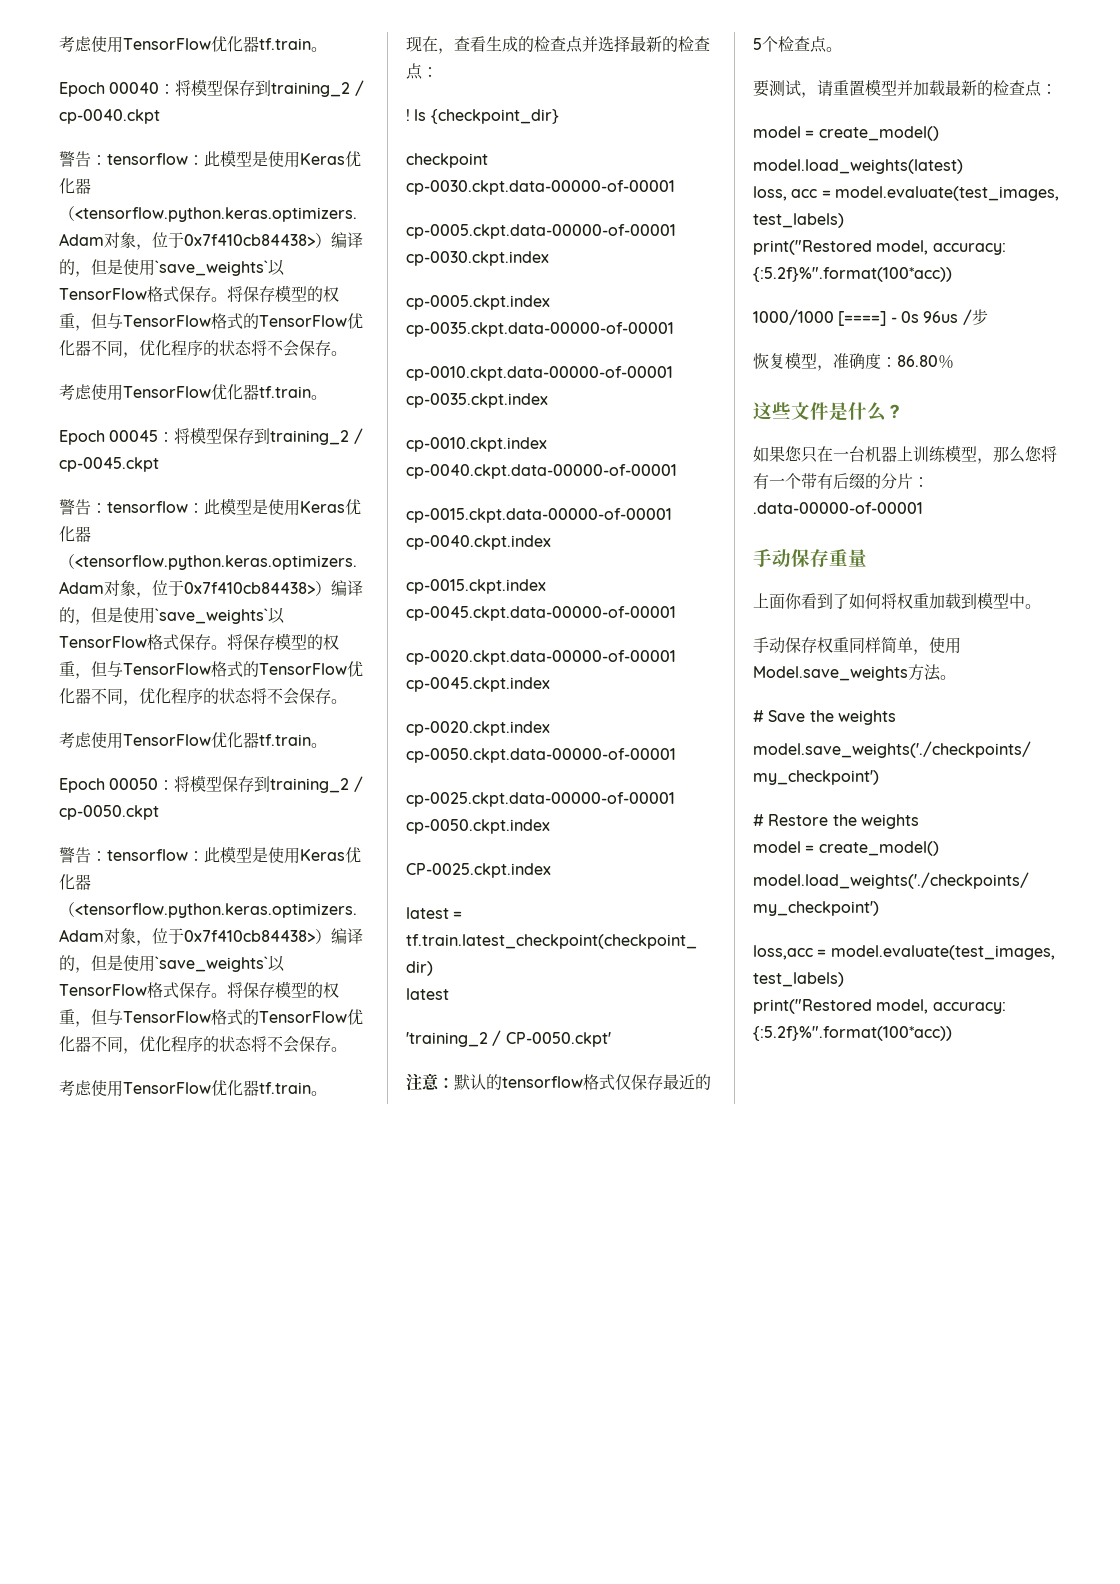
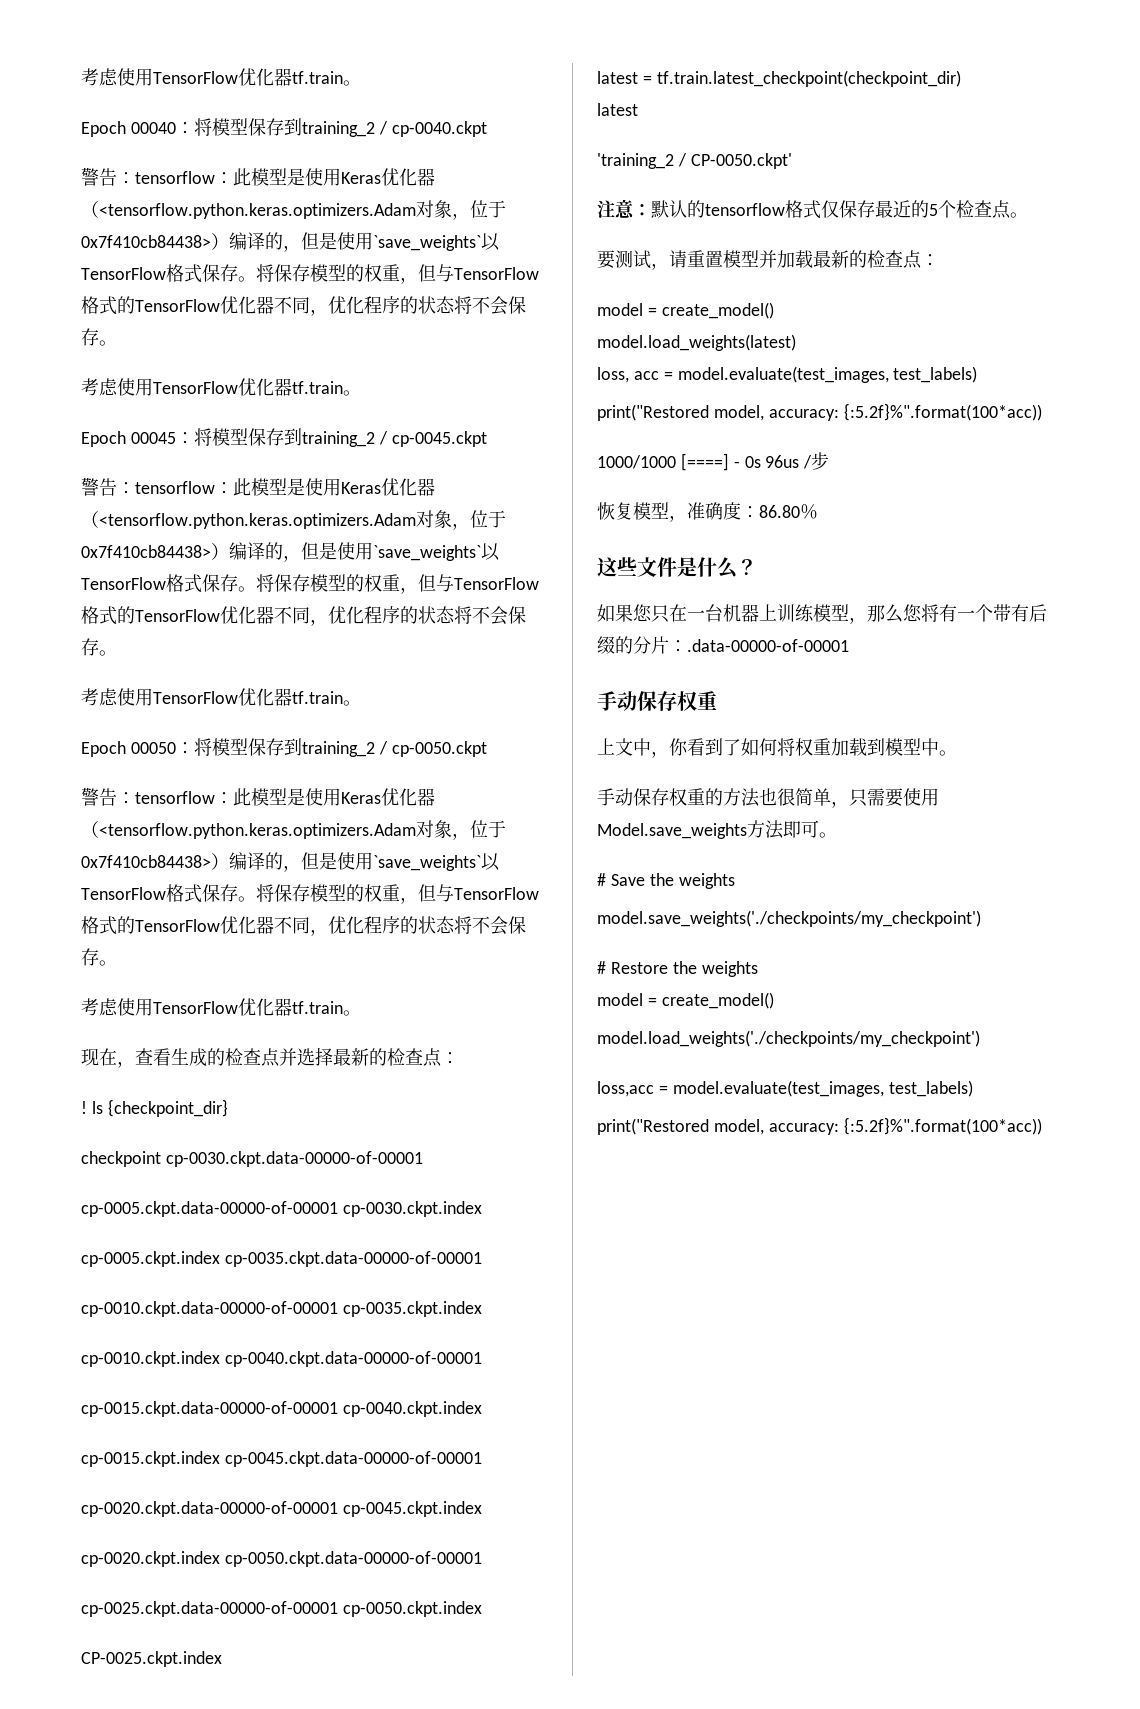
  如果您只在一台机器上训练模型，那么您将有一个带有后缀的分片：.data-00000-of-00001
- 手动保存重量
- 上面你看到了如何将权重加载到模型中。
+ 手动保存权重
+ 上文中，你看到了如何将权重加载到模型中。
- 手动保存权重同样简单，使用Model.save_weights方法。
+ 手动保存权重的方法也很简单，只需要使用Model.save_weights方法即可。

